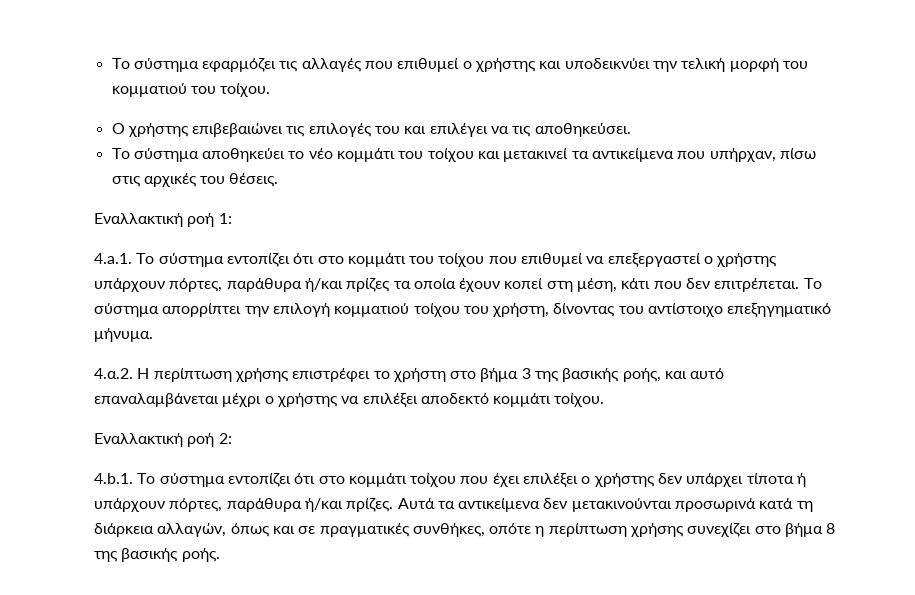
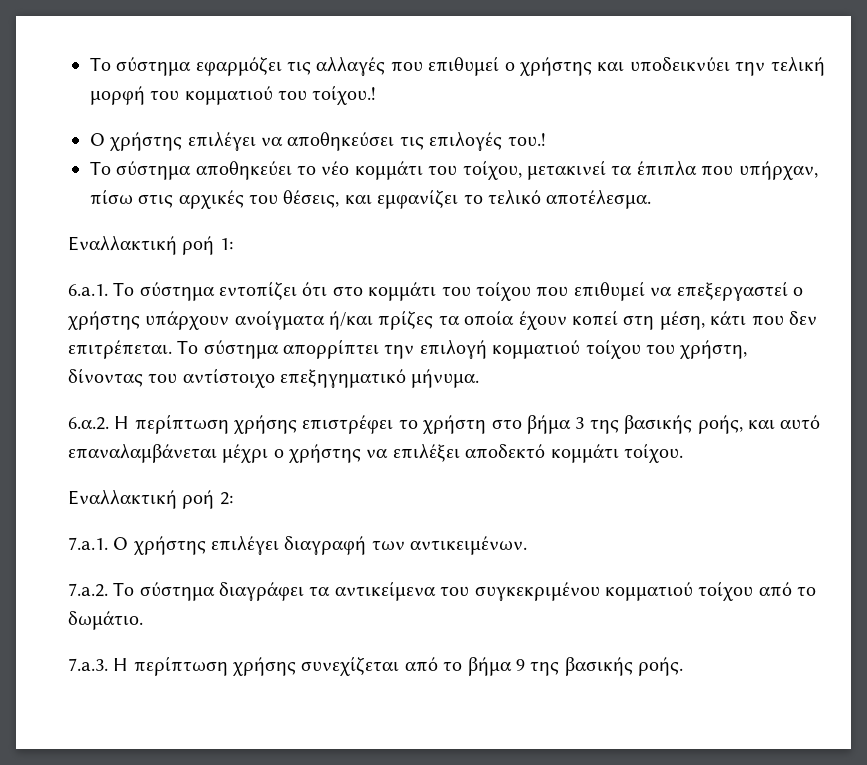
- Το σύστημα εφαρμόζει τις αλλαγές που επιθυμεί ο χρήστης και υποδεικνύει την τελική μορφή του κομματιού του τοίχου.
- Ο χρήστης επιβεβαιώνει τις επιλογές του και επιλέγει να τις αποθηκεύσει.
+ Το σύστημα εφαρμόζει τις αλλαγές που επιθυμεί ο χρήστης και υποδεικνύει την τελική μορφή του κομματιού του τοίχου.!
+ Ο χρήστης επιλέγει να αποθηκεύσει τις επιλογές του.!
- Το σύστημα αποθηκεύει το νέο κομμάτι του τοίχου και μετακινεί τα αντικείμενα που υπήρχαν, πίσω στις αρχικές του θέσεις.
+ Το σύστημα αποθηκεύει το νέο κομμάτι του τοίχου, μετακινεί τα έπιπλα που υπήρχαν, πίσω στις αρχικές του θέσεις, και εμφανίζει το τελικό αποτέλεσμα.
- 4.a.1. Το σύστημα εντοπίζει ότι στο κομμάτι του τοίχου που επιθυμεί να επεξεργαστεί ο χρήστης υπάρχουν πόρτες, παράθυρα ή/και πρίζες τα οποία έχουν κοπεί στη μέση, κάτι που δεν επιτρέπεται.
+ 6.a.1. Το σύστημα εντοπίζει ότι στο κομμάτι του τοίχου που επιθυμεί να επεξεργαστεί ο χρήστης υπάρχουν ανοίγματα ή/και πρίζες τα οποία έχουν κοπεί στη μέση, κάτι που δεν επιτρέπεται.
- 4.α.2. Η περίπτωση χρήσης επιστρέφει το χρήστη στο βήμα 3 της βασικής ροής, και αυτό επαναλαμβάνεται μέχρι ο χρήστης να επιλέξει αποδεκτό κομμάτι τοίχου.
+ 6.α.2. Η περίπτωση χρήσης επιστρέφει το χρήστη στο βήμα 3 της βασικής ροής, και αυτό επαναλαμβάνεται μέχρι ο χρήστης να επιλέξει αποδεκτό κομμάτι τοίχου.
- 4.b.1. Το σύστημα εντοπίζει ότι στο κομμάτι τοίχου που έχει επιλέξει ο χρήστης δεν υπάρχει τίποτα ή υπάρχουν πόρτες, παράθυρα ή/και πρίζες. Αυτά τα αντικείμενα δεν μετακινούνται προσωρινά κατά τη διάρκεια αλλαγών, όπως και σε πραγματικές συνθήκες, οπότε η περίπτωση χρήσης συνεχίζει στο βήμα 8 της βασικής ροής.
+ 7.a.1. Ο χρήστης επιλέγει διαγραφή των αντικειμένων.
+ 7.a.2. Το σύστημα διαγράφει τα αντικείμενα του συγκεκριμένου κομματιού τοίχου από το δωμάτιο.
+ 7.a.3. Η περίπτωση χρήσης συνεχίζεται από το βήμα 9 της βασικής ροής.

